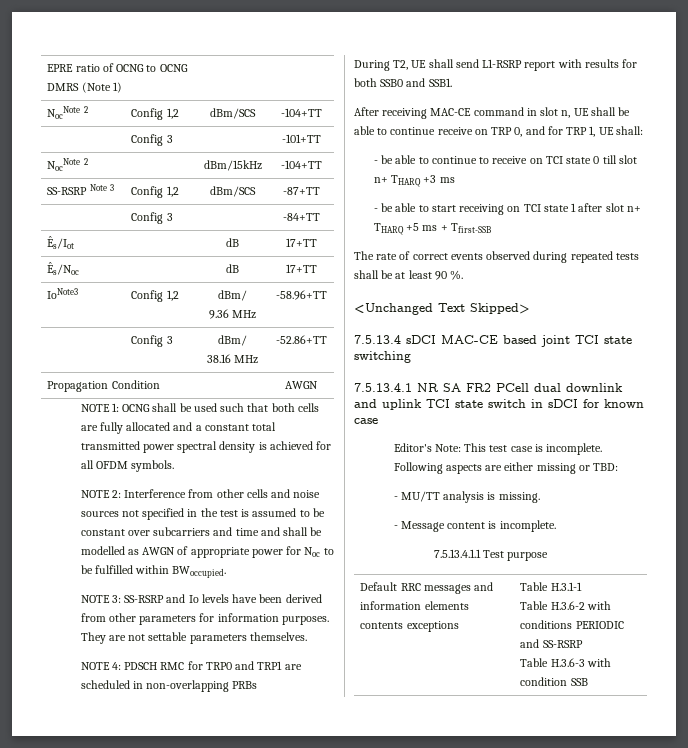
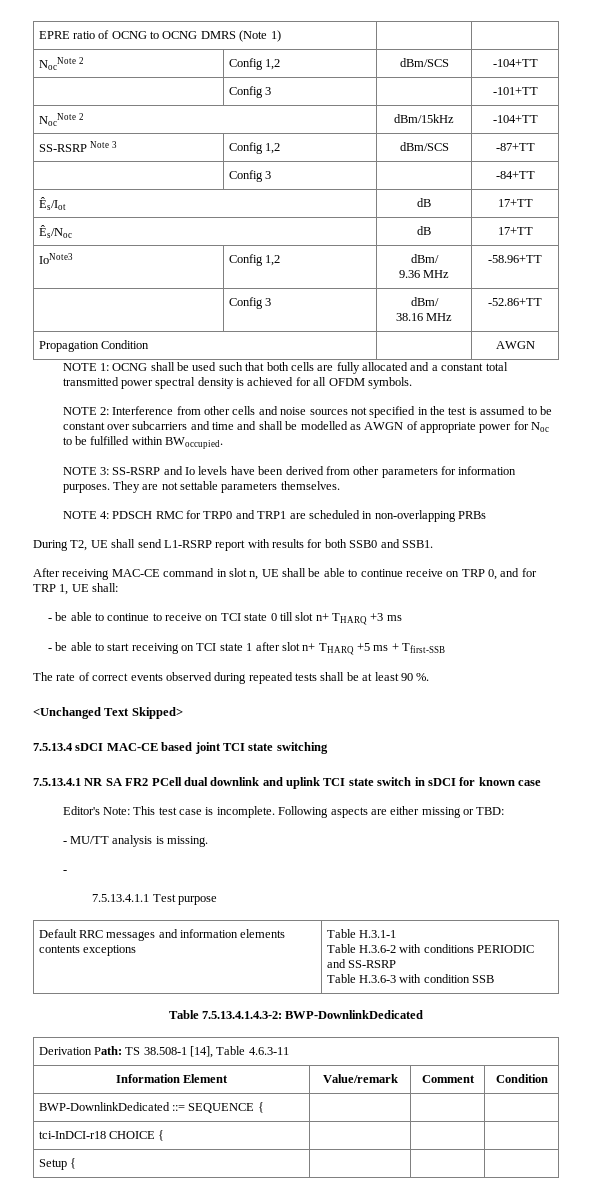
  - MU/TT analysis is missing.
- - Message content is incomplete.
+ -
+ Table 7.5.13.4.1.4.3-2: BWP-DownlinkDedicated
+ Derivation Path: TS 38.508-1 [14], Table 4.6.3-11
+ Information Element | Value/remark | Comment | Condition
+ BWP-DownlinkDedicated ::= SEQUENCE { | | |
+ tci-InDCI-r18 CHOICE { | | |
+ Setup { | | |

